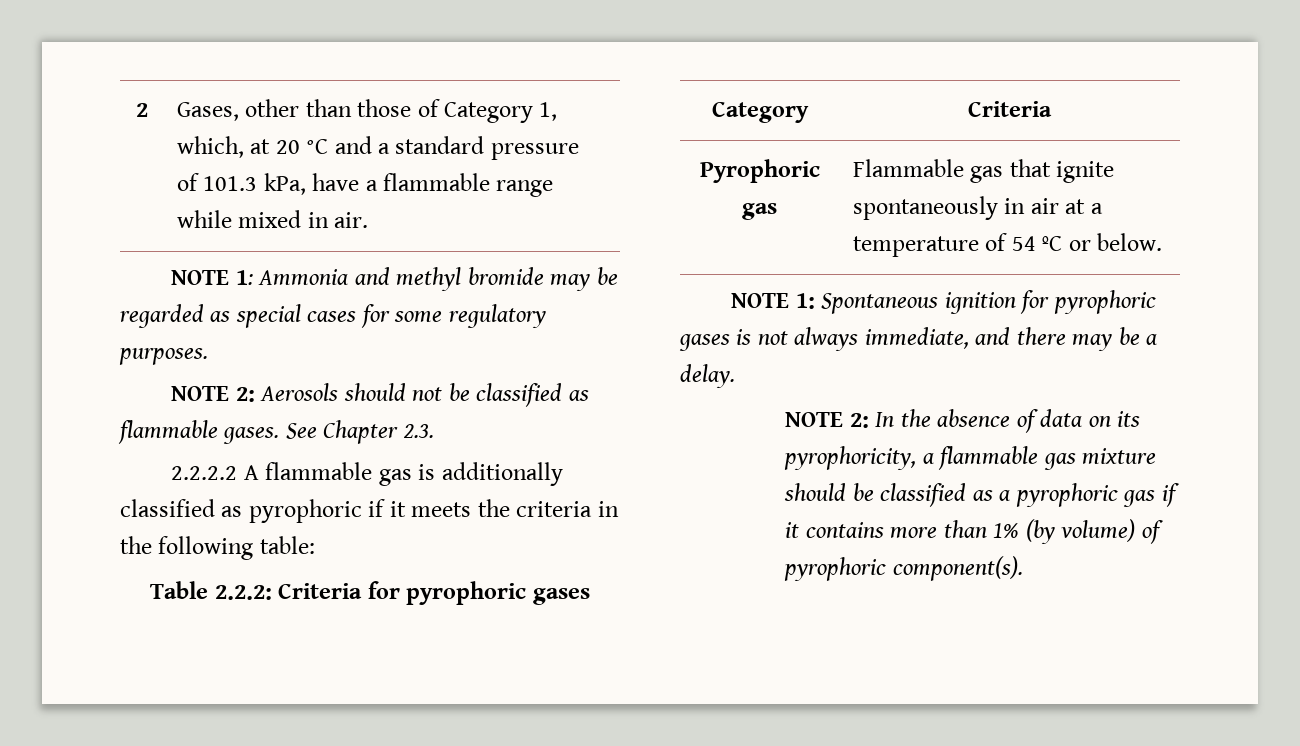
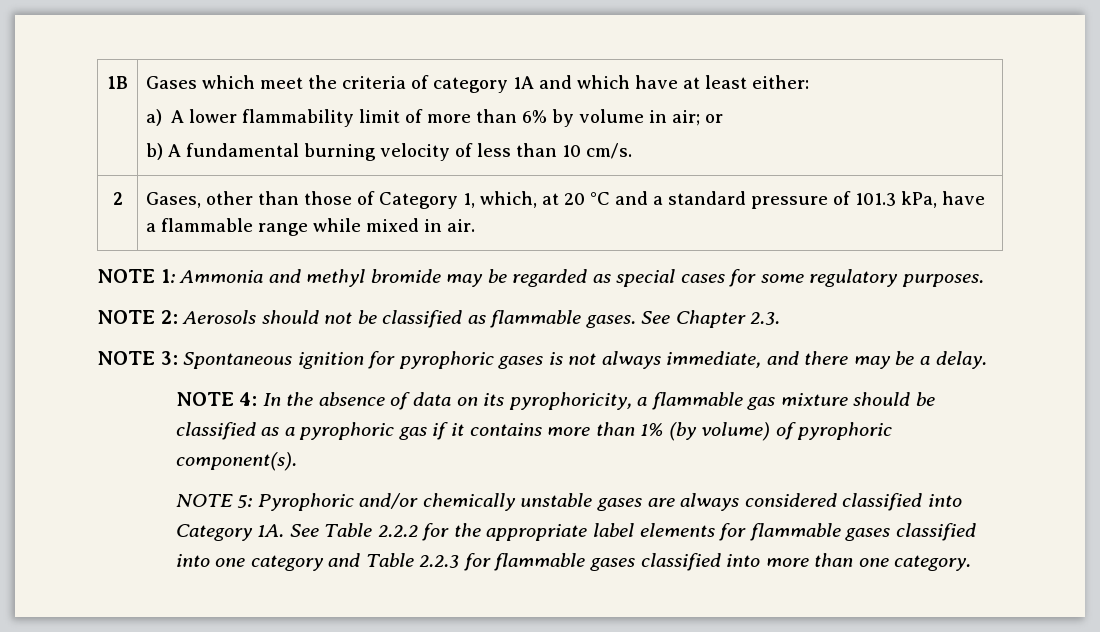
+ 1B | Gases which meet the criteria of category 1A and which have at least either:
+ a) A lower flammability limit of more than 6% by volume in air; or
+ b) A fundamental burning velocity of less than 10 cm/s.
- 2.2.2.2 A flammable gas is additionally classified as pyrophoric if it meets the criteria in the following table:
- Table 2.2.2: Criteria for pyrophoric gases
- Category | Criteria
- Pyrophoric gas | Flammable gas that ignite spontaneously in air at a temperature of 54 ºC or below.
- NOTE 1: Spontaneous ignition for pyrophoric gases is not always immediate, and there may be a delay.
+ NOTE 3: Spontaneous ignition for pyrophoric gases is not always immediate, and there may be a delay.
- NOTE 2: In the absence of data on its pyrophoricity, a flammable gas mixture should be classified as a pyrophoric gas if it contains more than 1% (by volume) of pyrophoric component(s).
+ NOTE 4: In the absence of data on its pyrophoricity, a flammable gas mixture should be classified as a pyrophoric gas if it contains more than 1% (by volume) of pyrophoric component(s).
+ NOTE 5: Pyrophoric and/or chemically unstable gases are always considered classified into Category 1A. See Table 2.2.2 for the appropriate label elements for flammable gases classified into one category and Table 2.2.3 for flammable gases classified into more than one category.

